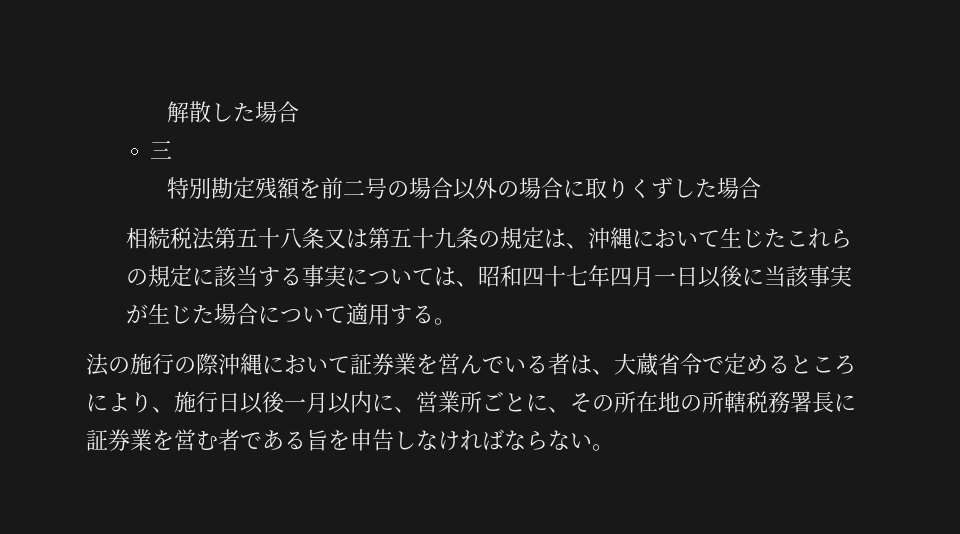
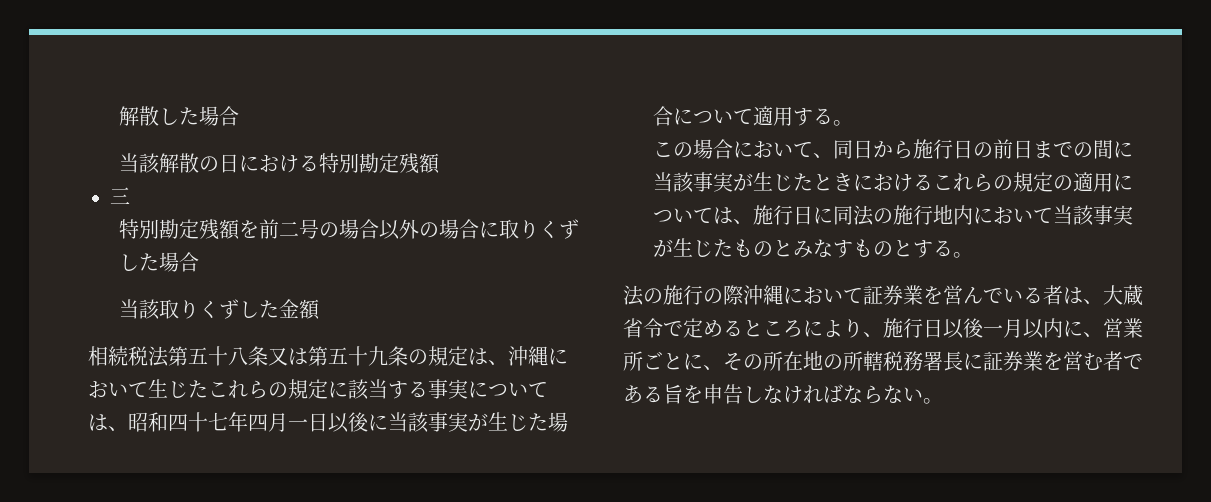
+ 当該解散の日における特別勘定残額
+ 当該取りくずした金額
+ この場合において、同日から施行日の前日までの間に当該事実が生じたときにおけるこれらの規定の適用については、施行日に同法の施行地内において当該事実が生じたものとみなすものとする。

